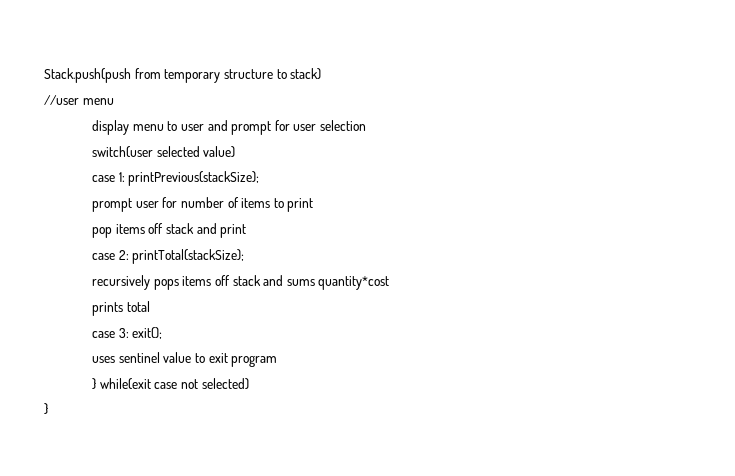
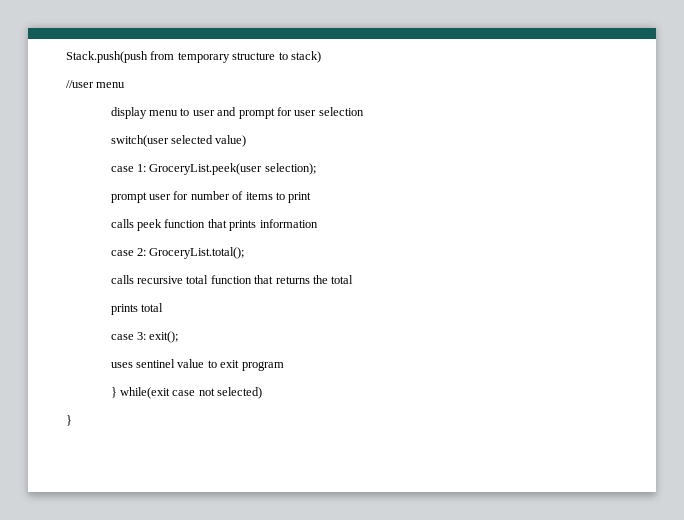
- case 1: printPrevious(stackSize);
+ case 1: GroceryList.peek(user selection);
- pop items off stack and print
- case 2: printTotal(stackSize);
- recursively pops items off stack and sums quantity*cost
+ calls peek function that prints information
+ case 2: GroceryList.total();
+ calls recursive total function that returns the total

